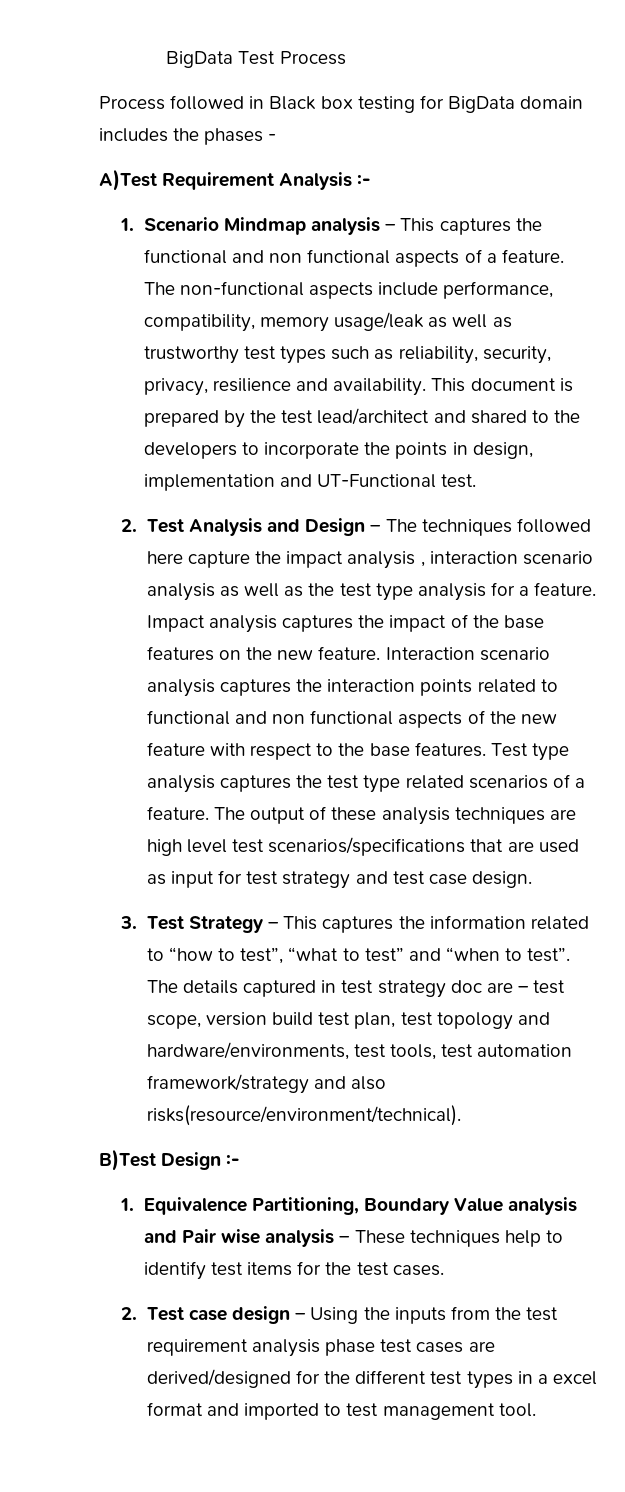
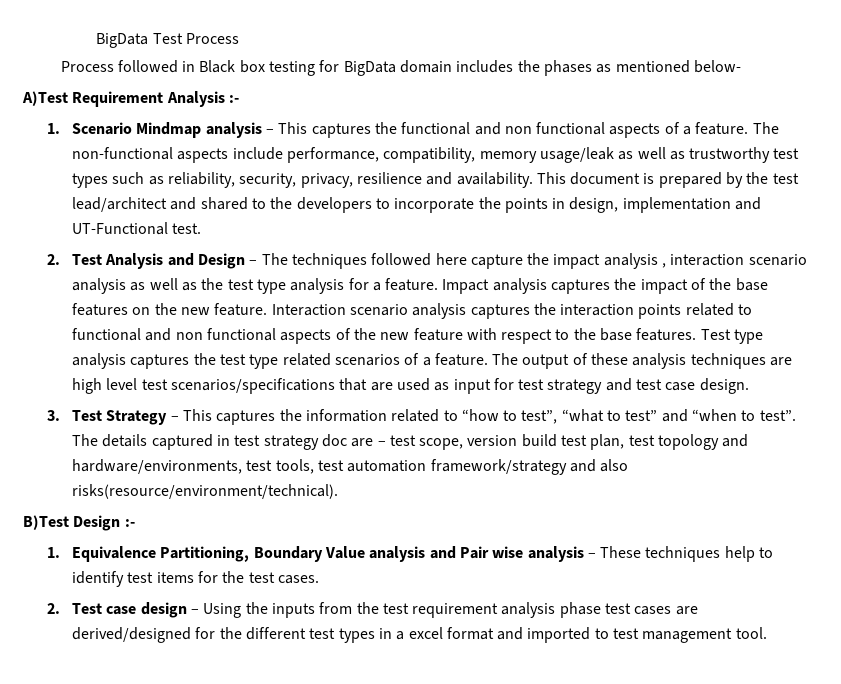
- Process followed in Black box testing for BigData domain includes the phases -
+ Process followed in Black box testing for BigData domain includes the phases as mentioned below-

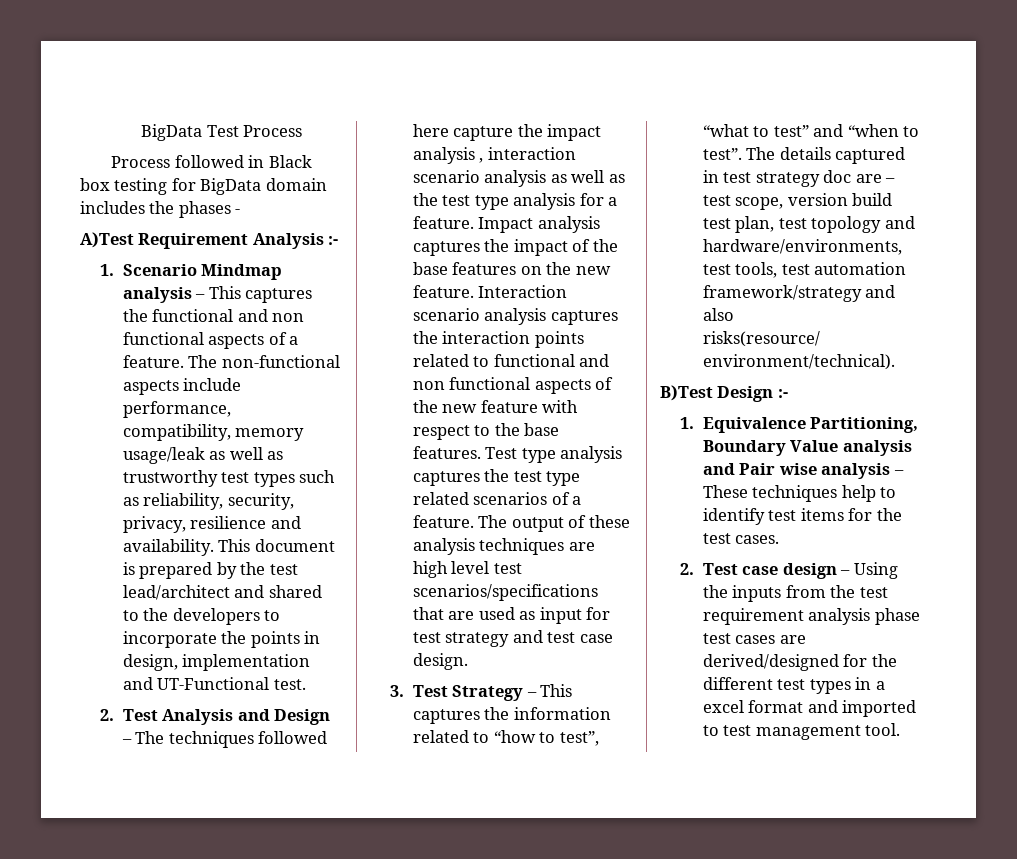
- Process followed in Black box testing for BigData domain includes the phases as mentioned below-
+ Process followed in Black box testing for BigData domain includes the phases -

